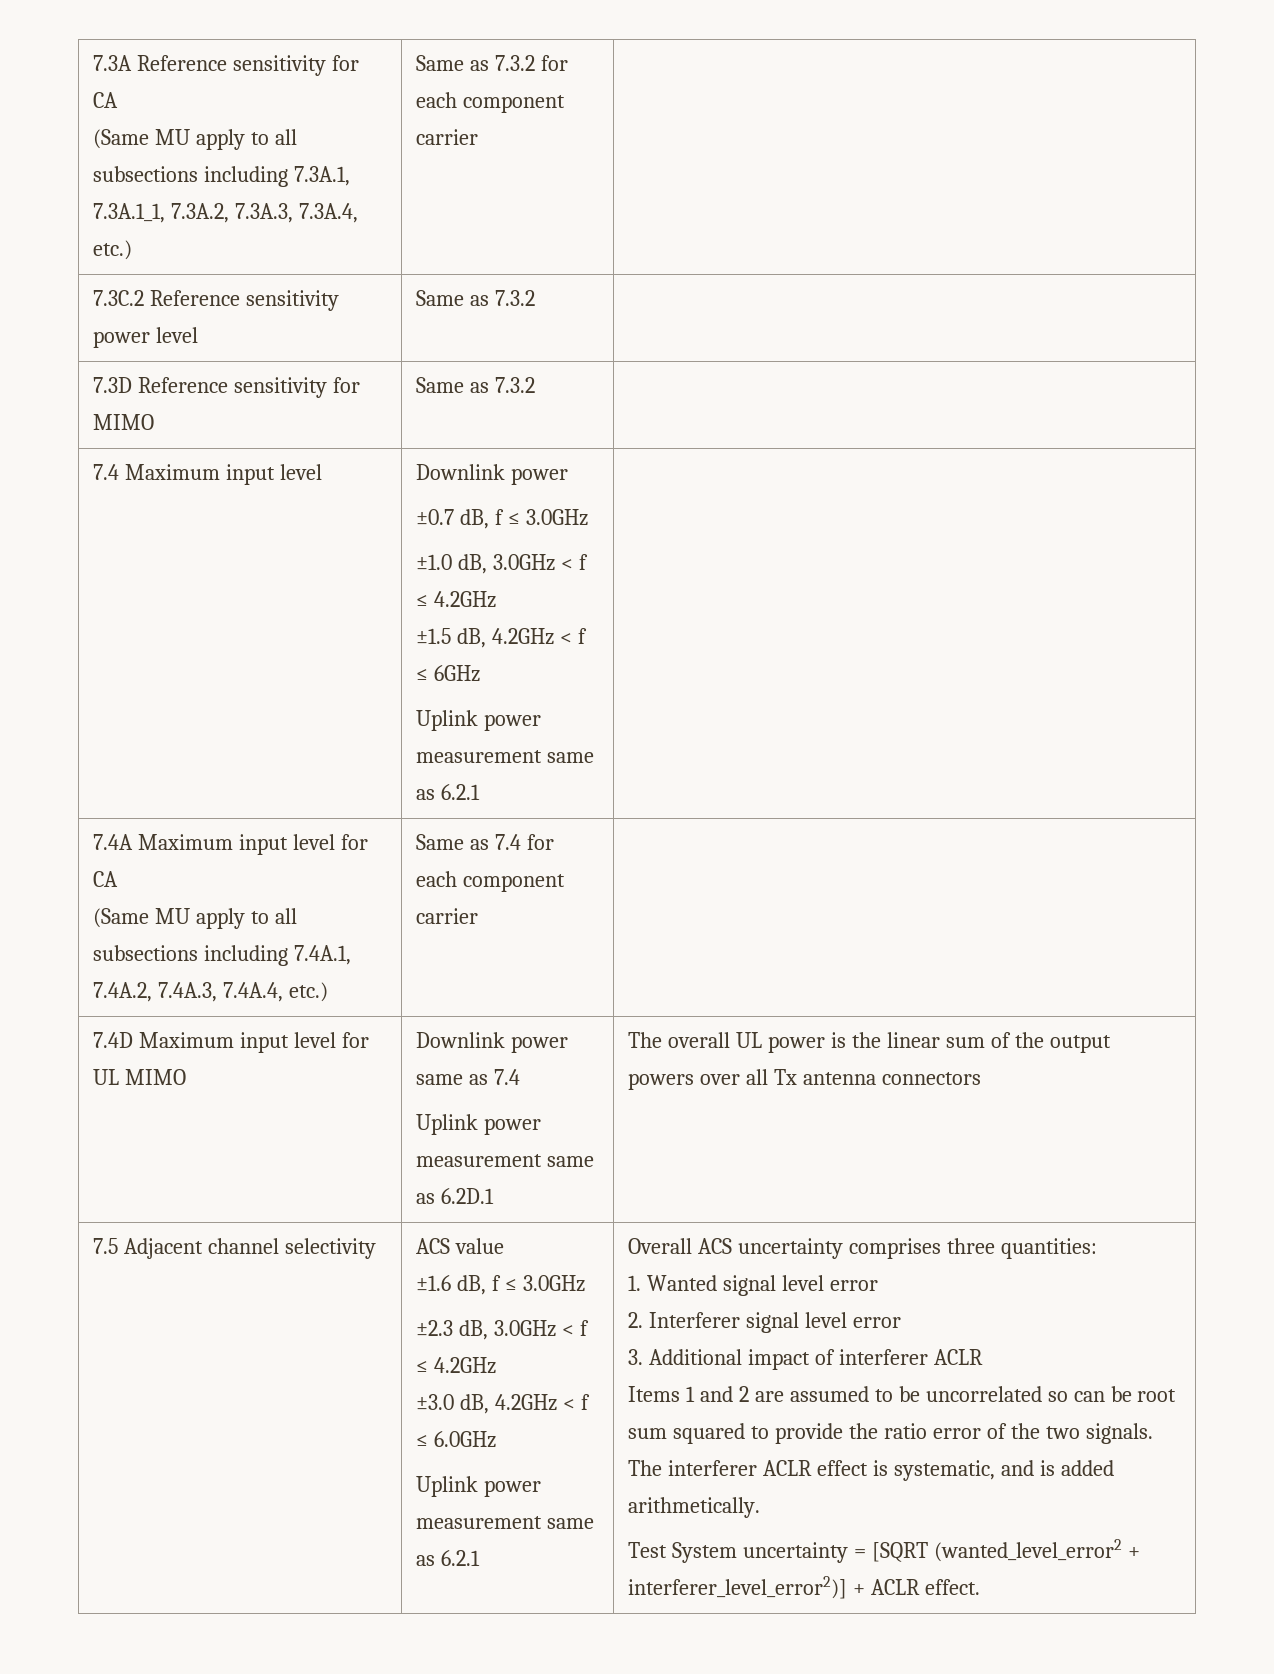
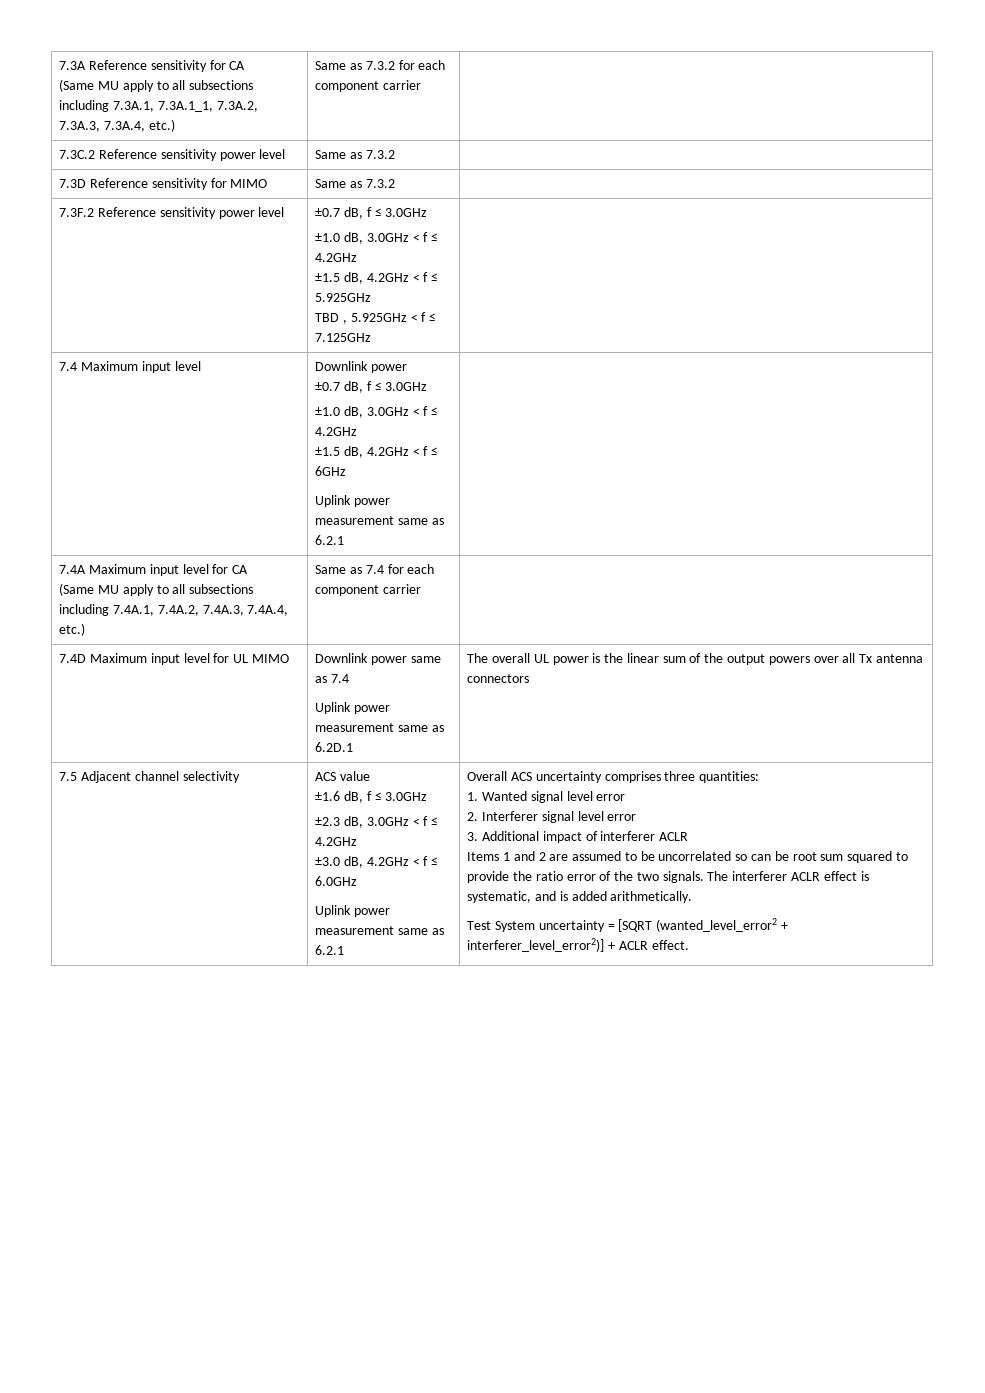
+ 7.3F.2 Reference sensitivity power level | ±0.7 dB, f ≤ 3.0GHz
+ ±1.0 dB, 3.0GHz < f ≤ 4.2GHz
+ ±1.5 dB, 4.2GHz < f ≤ 5.925GHz
+ TBD , 5.925GHz < f ≤ 7.125GHz |

